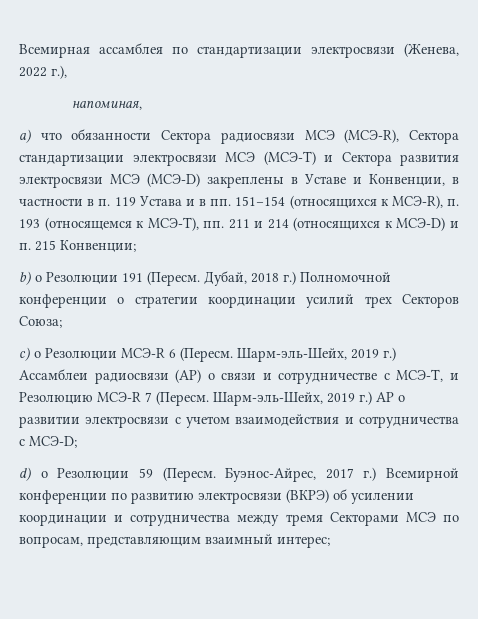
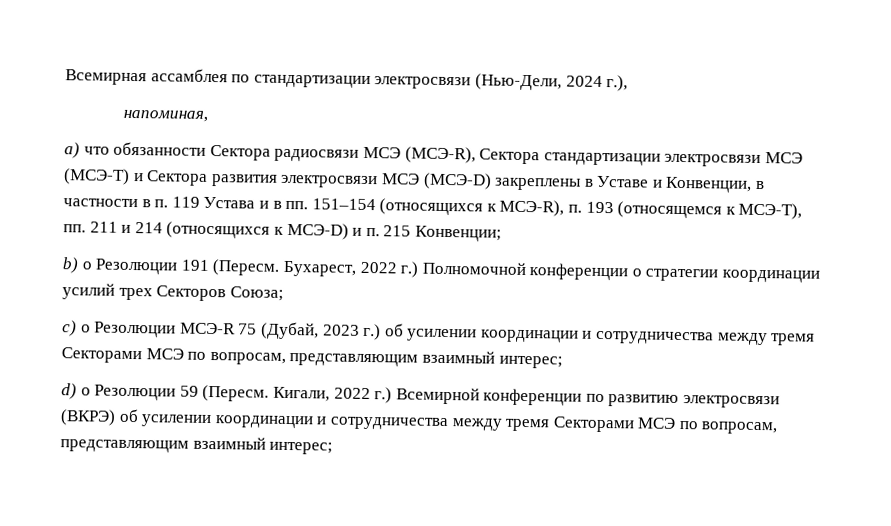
- Всемирная ассамблея по стандартизации электросвязи (Женева, 2022 г.),
+ Всемирная ассамблея по стандартизации электросвязи (Нью-Дели, 2024 г.),
- Дубай, 2018 г.) Полномочной конференции о стратегии координации усилий трех Секторов Союза;
+ Бухарест, 2022 г.) Полномочной конференции о стратегии координации усилий трех Секторов Союза;
- c) о Резолюции МСЭ-R 6 (Пересм. Шарм-эль-Шейх, 2019 г.) Ассамблеи радиосвязи (АР) о связи и сотрудничестве с МСЭ-T, и Резолюцию МСЭ-R 7 (Пересм. Шарм-эль-Шейх, 2019 г.) АР о развитии электросвязи с учетом взаимодействия и сотрудничества с МСЭ-D;
+ c) о Резолюции МСЭ-R 75 (Дубай, 2023 г.) об усилении координации и сотрудничества между тремя Секторами МСЭ по вопросам, представляющим взаимный интерес;
- Буэнос-Айрес, 2017 г.) Всемирной конференции по развитию электросвязи (ВКРЭ) об усилении координации и сотрудничества между тремя Секторами МСЭ по вопросам, представляющим взаимный интерес;
+ Кигали, 2022 г.) Всемирной конференции по развитию электросвязи (ВКРЭ) об усилении координации и сотрудничества между тремя Секторами МСЭ по вопросам, представляющим взаимный интерес;

